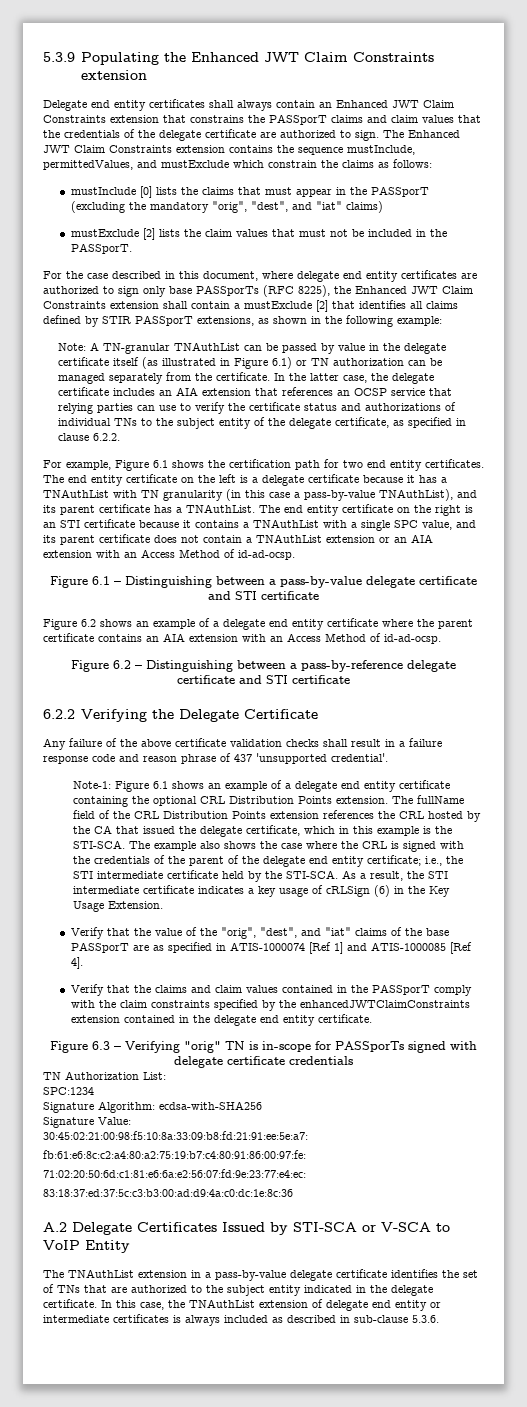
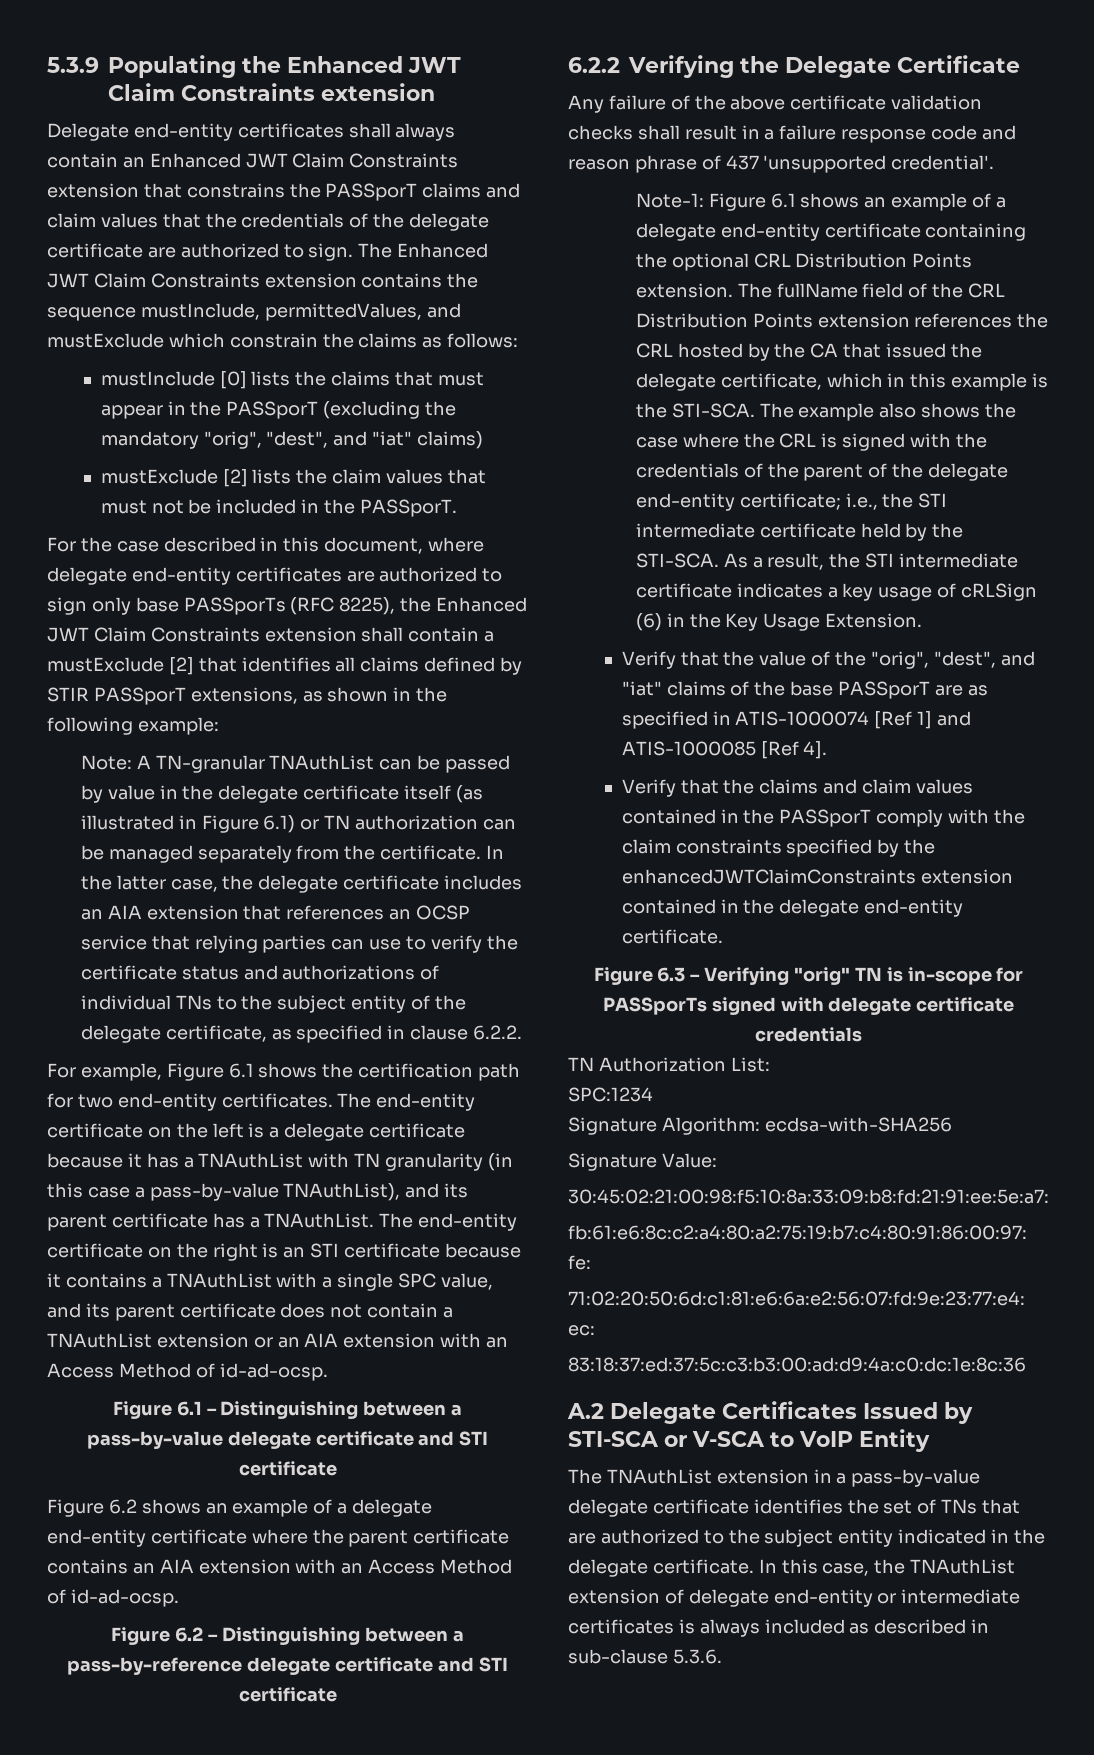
- Delegate end entity certificates shall always contain an Enhanced JWT Claim Constraints extension that constrains the PASSporT claims and claim values that the credentials of the delegate certificate are authorized to sign.
+ Delegate end-entity certificates shall always contain an Enhanced JWT Claim Constraints extension that constrains the PASSporT claims and claim values that the credentials of the delegate certificate are authorized to sign.
- For the case described in this document, where delegate end entity certificates are authorized to sign only base PASSporTs (RFC 8225), the Enhanced JWT Claim Constraints extension shall contain a mustExclude [2] that identifies all claims defined by STIR PASSporT extensions, as shown in the following example:
+ For the case described in this document, where delegate end-entity certificates are authorized to sign only base PASSporTs (RFC 8225), the Enhanced JWT Claim Constraints extension shall contain a mustExclude [2] that identifies all claims defined by STIR PASSporT extensions, as shown in the following example:
- For example, Figure 6.1 shows the certification path for two end entity certificates. The end entity certificate on the left is a delegate certificate because it has a TNAuthList with TN granularity (in this case a pass-by-value TNAuthList), and its parent certificate has a TNAuthList.
+ For example, Figure 6.1 shows the certification path for two end-entity certificates. The end-entity certificate on the left is a delegate certificate because it has a TNAuthList with TN granularity (in this case a pass-by-value TNAuthList), and its parent certificate has a TNAuthList.
- The end entity certificate on the right is an STI certificate because it contains a TNAuthList with a single SPC value, and its parent certificate does not contain a TNAuthList extension or an AIA extension with an Access Method of id-ad-ocsp.
+ The end-entity certificate on the right is an STI certificate because it contains a TNAuthList with a single SPC value, and its parent certificate does not contain a TNAuthList extension or an AIA extension with an Access Method of id-ad-ocsp.
- Figure 6.2 shows an example of a delegate end entity certificate where the parent certificate contains an AIA extension with an Access Method of id-ad-ocsp.
+ Figure 6.2 shows an example of a delegate end-entity certificate where the parent certificate contains an AIA extension with an Access Method of id-ad-ocsp.
- Note-1: Figure 6.1 shows an example of a delegate end entity certificate containing the optional CRL Distribution Points extension.
+ Note-1: Figure 6.1 shows an example of a delegate end-entity certificate containing the optional CRL Distribution Points extension.
- The example also shows the case where the CRL is signed with the credentials of the parent of the delegate end entity certificate; i.e., the STI intermediate certificate held by the STI-SCA.
+ The example also shows the case where the CRL is signed with the credentials of the parent of the delegate end-entity certificate; i.e., the STI intermediate certificate held by the STI-SCA.
- Verify that the claims and claim values contained in the PASSporT comply with the claim constraints specified by the enhancedJWTClaimConstraints extension contained in the delegate end entity certificate.
+ Verify that the claims and claim values contained in the PASSporT comply with the claim constraints specified by the enhancedJWTClaimConstraints extension contained in the delegate end-entity certificate.
- In this case, the TNAuthList extension of delegate end entity or intermediate certificates is always included as described in sub-clause 5.3.6.
+ In this case, the TNAuthList extension of delegate end-entity or intermediate certificates is always included as described in sub-clause 5.3.6.

